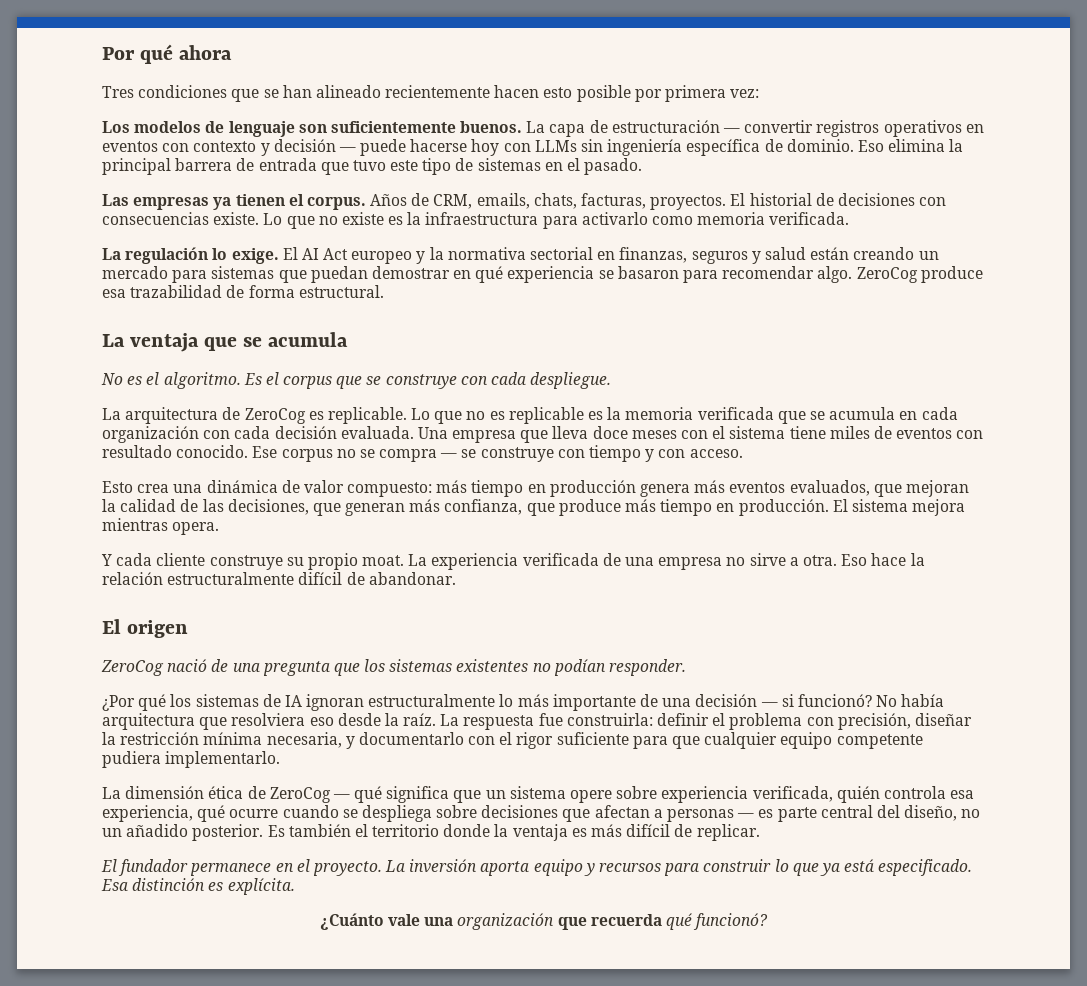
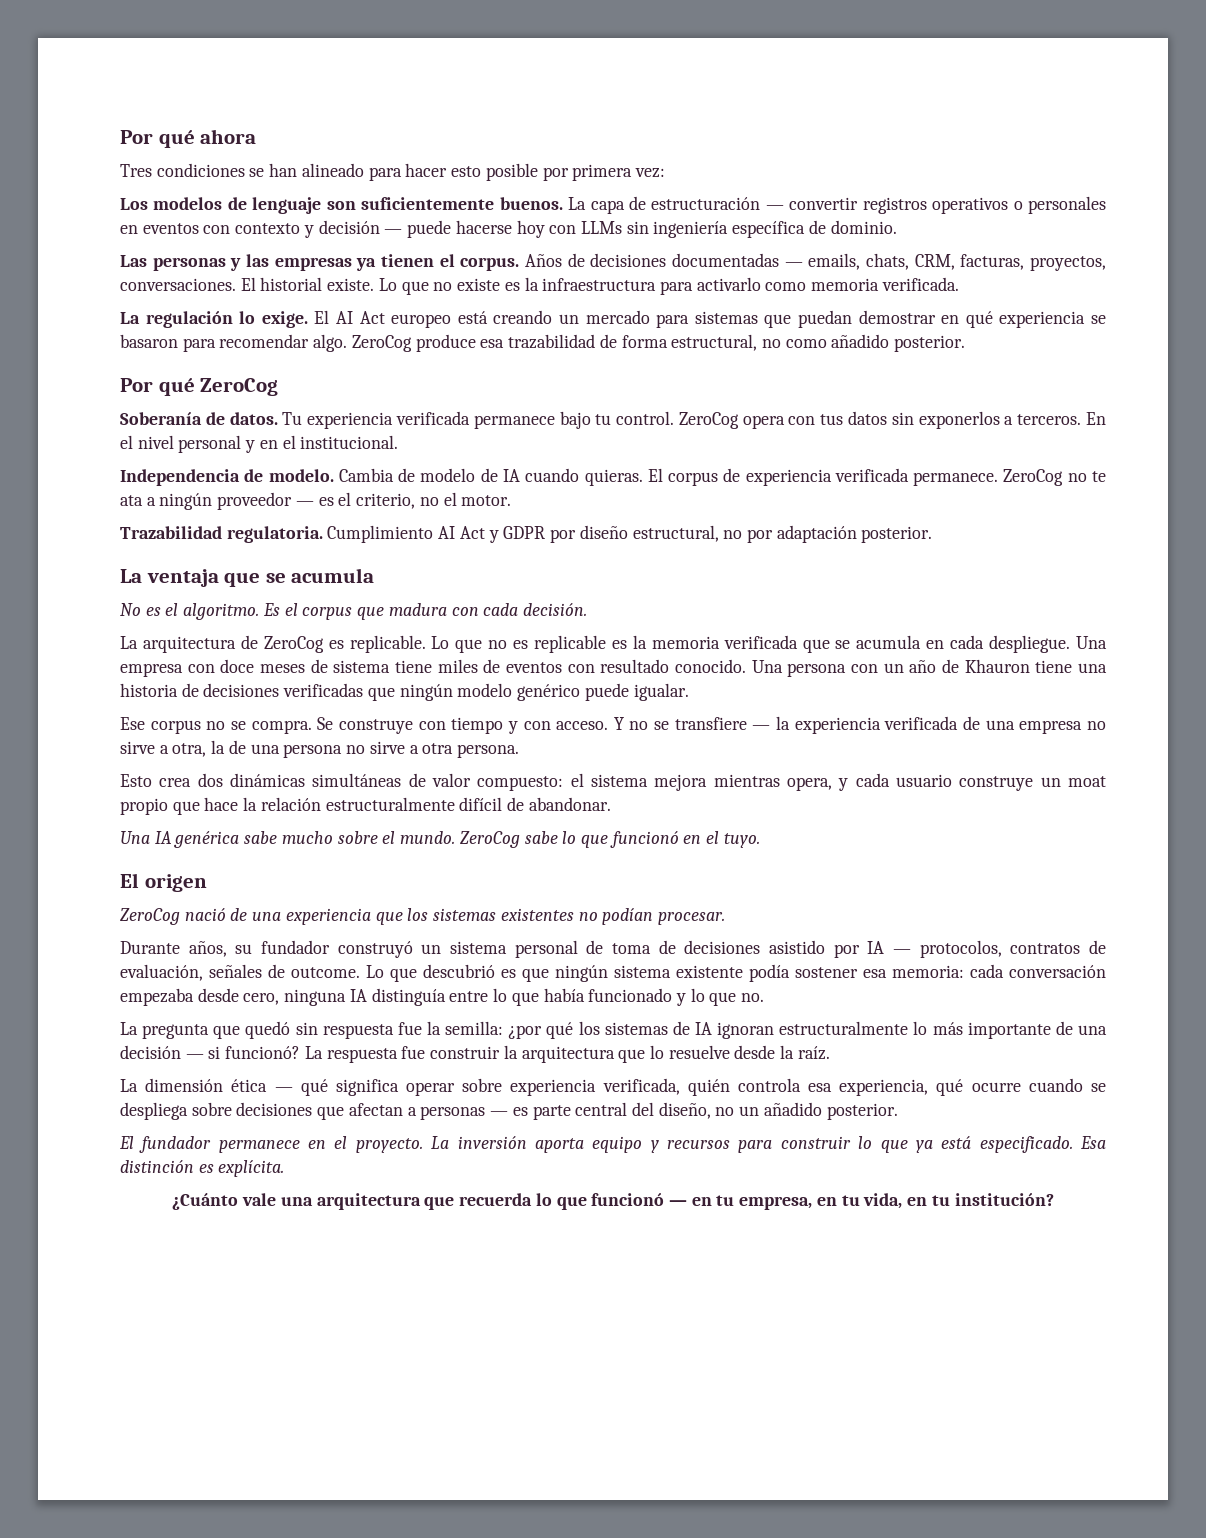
- Tres condiciones que se han alineado recientemente hacen esto posible por primera vez:
+ Tres condiciones se han alineado para hacer esto posible por primera vez:
- La capa de estructuración — convertir registros operativos en eventos con contexto y decisión — puede hacerse hoy con LLMs sin ingeniería específica de dominio. Eso elimina la principal barrera de entrada que tuvo este tipo de sistemas en el pasado.
- Las empresas ya tienen el corpus.
+ La capa de estructuración — convertir registros operativos o personales en eventos con contexto y decisión — puede hacerse hoy con LLMs sin ingeniería específica de dominio.
+ Las personas y las empresas ya tienen el corpus.
- Años de CRM, emails, chats, facturas, proyectos. El historial de decisiones con consecuencias existe.
+ Años de decisiones documentadas — emails, chats, CRM, facturas, proyectos, conversaciones. El historial existe.
- El AI Act europeo y la normativa sectorial en finanzas, seguros y salud están creando un mercado para sistemas que puedan demostrar en qué experiencia se basaron para recomendar algo.
+ El AI Act europeo está creando un mercado para sistemas que puedan demostrar en qué experiencia se basaron para recomendar algo.
- ZeroCog produce esa trazabilidad de forma estructural.
+ ZeroCog produce esa trazabilidad de forma estructural, no como añadido posterior.
+ Por qué ZeroCog
+ Soberanía de datos. Tu experiencia verificada permanece bajo tu control. ZeroCog opera con tus datos sin exponerlos a terceros. En el nivel personal y en el institucional.
+ Independencia de modelo. Cambia de modelo de IA cuando quieras. El corpus de experiencia verificada permanece. ZeroCog no te ata a ningún proveedor — es el criterio, no el motor.
+ Trazabilidad regulatoria. Cumplimiento AI Act y GDPR por diseño estructural, no por adaptación posterior.
- Es el corpus que se construye con cada despliegue.
+ Es el corpus que madura con cada decisión.
- Lo que no es replicable es la memoria verificada que se acumula en cada organización con cada decisión evaluada. Una empresa que lleva doce meses con el sistema tiene miles de eventos con resultado conocido. Ese corpus no se compra — se construye con tiempo y con acceso.
- Esto crea una dinámica de valor compuesto: más tiempo en producción genera más eventos evaluados, que mejoran la calidad de las decisiones, que generan más confianza, que produce más tiempo en producción. El sistema mejora mientras opera.
- Y cada cliente construye su propio moat. La experiencia verificada de una empresa no sirve a otra. Eso hace la relación estructuralmente difícil de abandonar.
+ Lo que no es replicable es la memoria verificada que se acumula en cada despliegue. Una empresa con doce meses de sistema tiene miles de eventos con resultado conocido. Una persona con un año de Khauron tiene una historia de decisiones verificadas que ningún modelo genérico puede igualar.
+ Ese corpus no se compra. Se construye con tiempo y con acceso. Y no se transfiere — la experiencia verificada de una empresa no sirve a otra, la de una persona no sirve a otra persona.
+ Esto crea dos dinámicas simultáneas de valor compuesto: el sistema mejora mientras opera, y cada usuario construye un moat propio que hace la relación estructuralmente difícil de abandonar.
+ Una IA genérica sabe mucho sobre el mundo. ZeroCog sabe lo que funcionó en el tuyo.
- ZeroCog nació de una pregunta que los sistemas existentes no podían responder.
- ¿Por qué los sistemas de IA ignoran estructuralmente lo más importante de una decisión — si funcionó?
+ ZeroCog nació de una experiencia que los sistemas existentes no podían procesar.
+ Durante años, su fundador construyó un sistema personal de toma de decisiones asistido por IA — protocolos, contratos de evaluación, señales de outcome. Lo que descubrió es que ningún sistema existente podía sostener esa memoria: cada conversación empezaba desde cero, ninguna IA distinguía entre lo que había funcionado y lo que no.
+ La pregunta que quedó sin respuesta fue la semilla: ¿por qué los sistemas de IA ignoran estructuralmente lo más importante de una decisión — si funcionó?
- No había arquitectura que resolviera eso desde la raíz. La respuesta fue construirla: definir el problema con precisión, diseñar la restricción mínima necesaria, y documentarlo con el rigor suficiente para que cualquier equipo competente pudiera implementarlo.
+ La respuesta fue construir la arquitectura que lo resuelve desde la raíz.
- La dimensión ética de ZeroCog — qué significa que un sistema opere sobre experiencia verificada, quién controla esa experiencia, qué ocurre cuando se despliega sobre decisiones que afectan a personas — es parte central del diseño, no un añadido posterior. Es también el territorio donde la ventaja es más difícil de replicar.
+ La dimensión ética — qué significa operar sobre experiencia verificada, quién controla esa experiencia, qué ocurre cuando se despliega sobre decisiones que afectan a personas — es parte central del diseño, no un añadido posterior.
- ¿Cuánto vale una organización que recuerda qué funcionó?
+ ¿Cuánto vale una arquitectura que recuerda lo que funcionó — en tu empresa, en tu vida, en tu institución?

